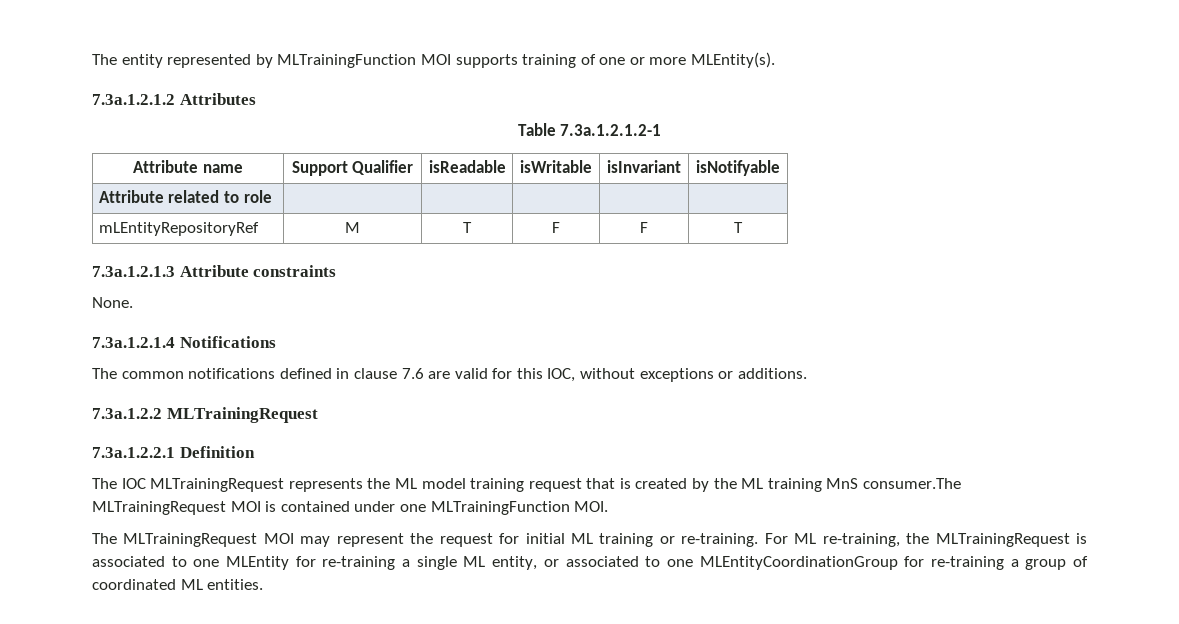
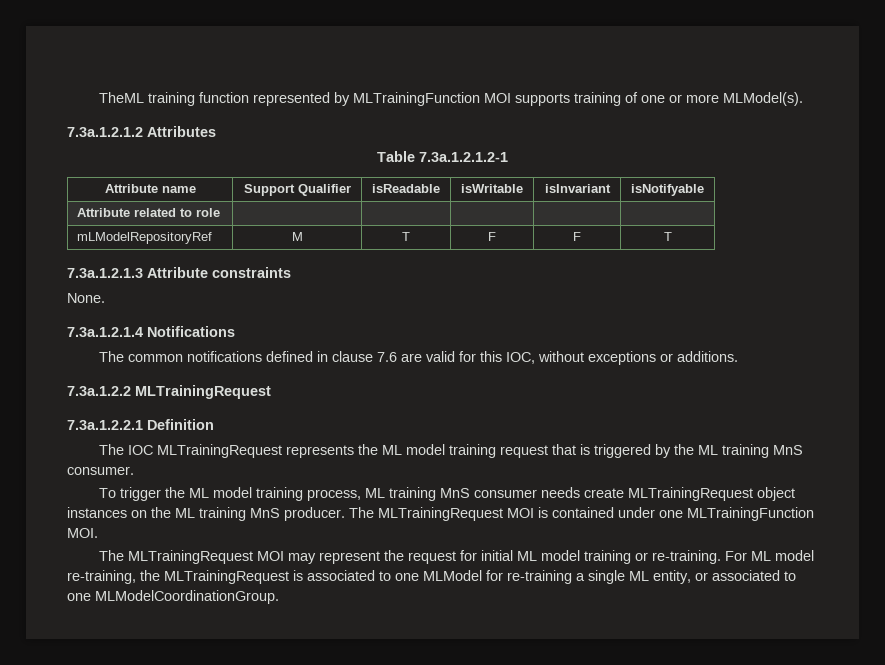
- The entity represented by MLTrainingFunction MOI supports training of one or more MLEntity(s).
+ TheML training function represented by MLTrainingFunction MOI supports training of one or more MLModel(s).
- mLEntityRepositoryRef | M | T | F | F | T
+ mLModelRepositoryRef | M | T | F | F | T
- The IOC MLTrainingRequest represents the ML model training request that is created by the ML training MnS consumer.The MLTrainingRequest MOI is contained under one MLTrainingFunction MOI.
+ The IOC MLTrainingRequest represents the ML model training request that is triggered by the ML training MnS consumer.
+ To trigger the ML model training process, ML training MnS consumer needs create MLTrainingRequest object instances on the ML training MnS producer. The MLTrainingRequest MOI is contained under one MLTrainingFunction MOI.
- The MLTrainingRequest MOI may represent the request for initial ML training or re-training.
+ The MLTrainingRequest MOI may represent the request for initial ML model training or re-training.
- For ML re-training, the MLTrainingRequest is associated to one MLEntity for re-training a single ML entity, or associated to one MLEntityCoordinationGroup for re-training a group of coordinated ML entities.
+ For ML model re-training, the MLTrainingRequest is associated to one MLModel for re-training a single ML entity, or associated to one MLModelCoordinationGroup.

